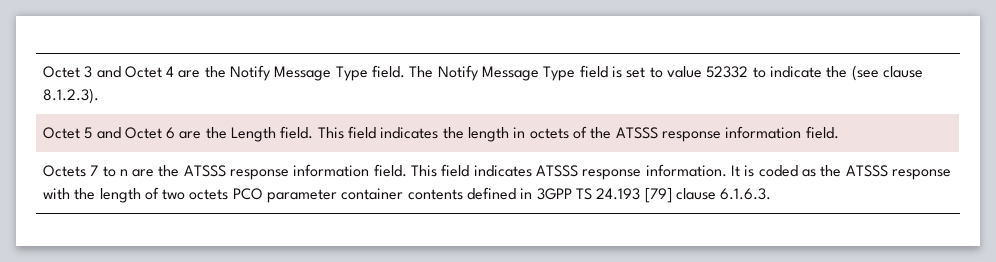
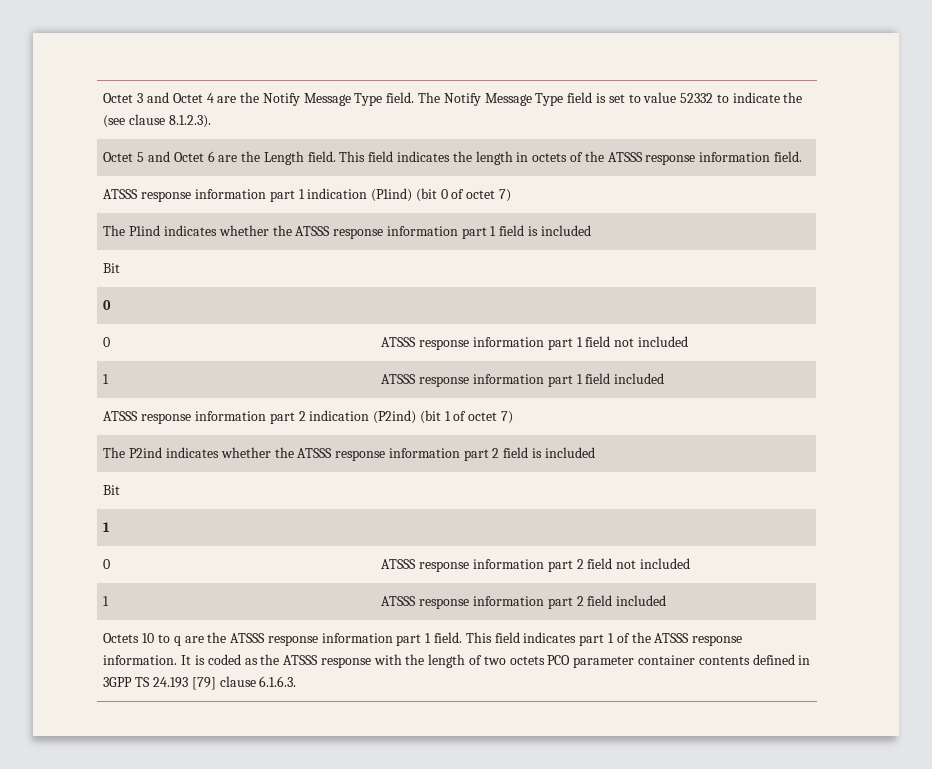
- Octets 7 to n are the ATSSS response information field. This field indicates ATSSS response information.
+ ATSSS response information part 1 indication (P1ind) (bit 0 of octet 7)
+ The P1ind indicates whether the ATSSS response information part 1 field is included
+ Bit
+ 0
+ 0 | ATSSS response information part 1 field not included
+ 1 | ATSSS response information part 1 field included
+ ATSSS response information part 2 indication (P2ind) (bit 1 of octet 7)
+ The P2ind indicates whether the ATSSS response information part 2 field is included
+ Bit
+ 1
+ 0 | ATSSS response information part 2 field not included
+ 1 | ATSSS response information part 2 field included
+ Octets 10 to q are the ATSSS response information part 1 field. This field indicates part 1 of the ATSSS response information.

